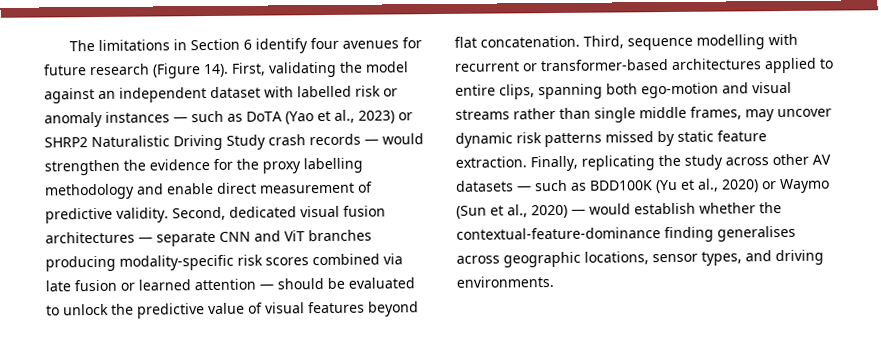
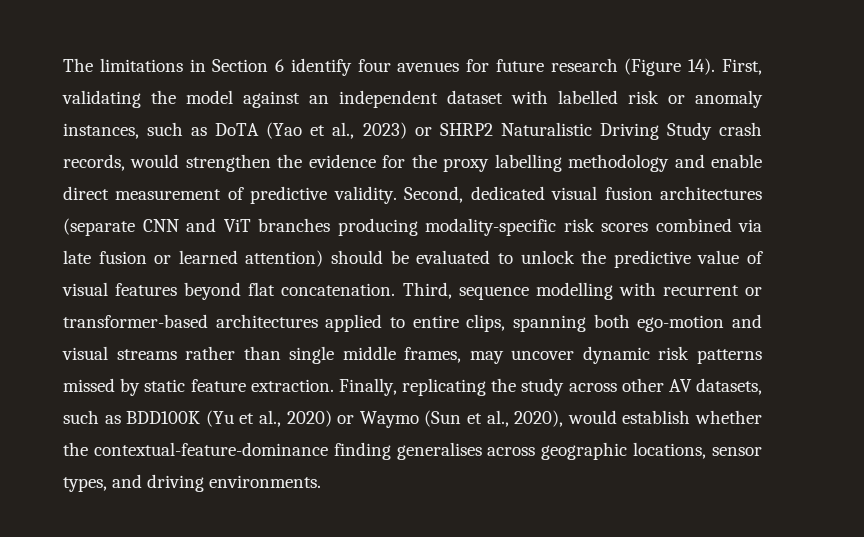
- First, validating the model against an independent dataset with labelled risk or anomaly instances — such as DoTA (Yao et al., 2023) or SHRP2 Naturalistic Driving Study crash records — would strengthen the evidence for the proxy labelling methodology and enable direct measurement of predictive validity.
+ First, validating the model against an independent dataset with labelled risk or anomaly instances, such as DoTA (Yao et al., 2023) or SHRP2 Naturalistic Driving Study crash records, would strengthen the evidence for the proxy labelling methodology and enable direct measurement of predictive validity.
- Second, dedicated visual fusion architectures — separate CNN and ViT branches producing modality-specific risk scores combined via late fusion or learned attention — should be evaluated to unlock the predictive value of visual features beyond flat concatenation.
+ Second, dedicated visual fusion architectures (separate CNN and ViT branches producing modality-specific risk scores combined via late fusion or learned attention) should be evaluated to unlock the predictive value of visual features beyond flat concatenation.
- Finally, replicating the study across other AV datasets — such as BDD100K (Yu et al., 2020) or Waymo (Sun et al., 2020) — would establish whether the contextual-feature-dominance finding generalises across geographic locations, sensor types, and driving environments.
+ Finally, replicating the study across other AV datasets, such as BDD100K (Yu et al., 2020) or Waymo (Sun et al., 2020), would establish whether the contextual-feature-dominance finding generalises across geographic locations, sensor types, and driving environments.

